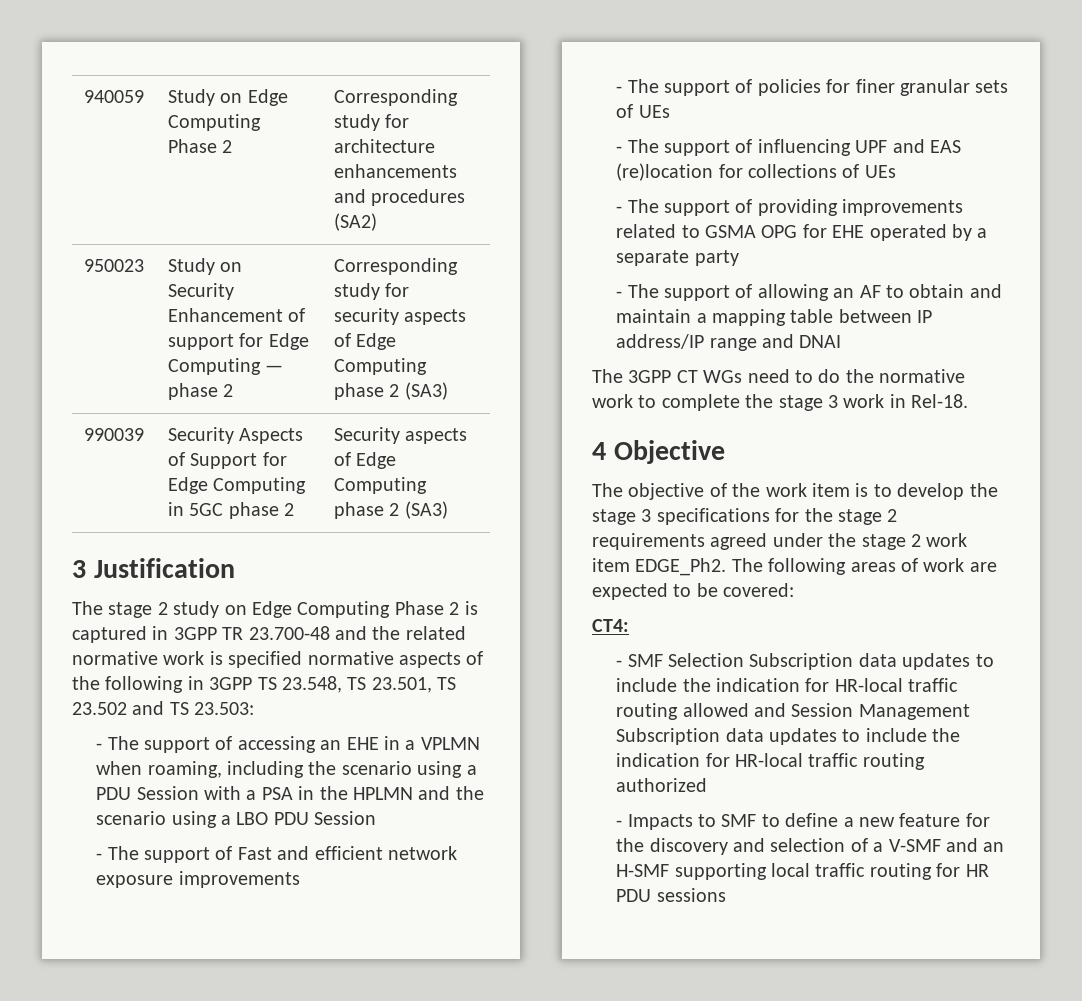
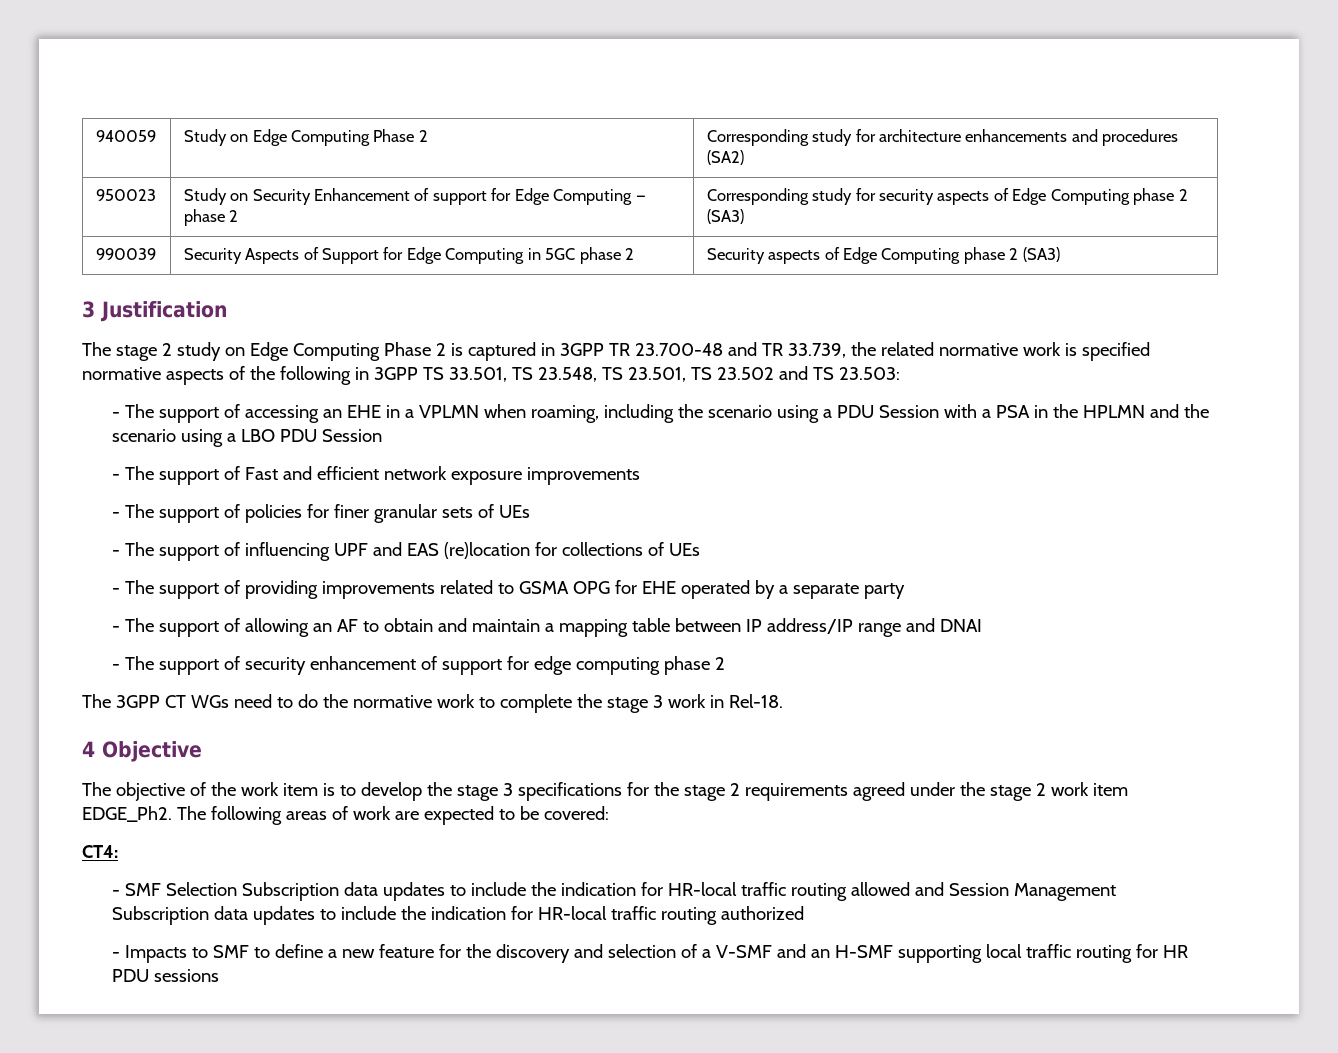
- The stage 2 study on Edge Computing Phase 2 is captured in 3GPP TR 23.700-48 and the related normative work is specified normative aspects of the following in 3GPP TS 23.548, TS 23.501, TS 23.502 and TS 23.503:
+ The stage 2 study on Edge Computing Phase 2 is captured in 3GPP TR 23.700-48 and TR 33.739, the related normative work is specified normative aspects of the following in 3GPP TS 33.501, TS 23.548, TS 23.501, TS 23.502 and TS 23.503:
+ - The support of security enhancement of support for edge computing phase 2

